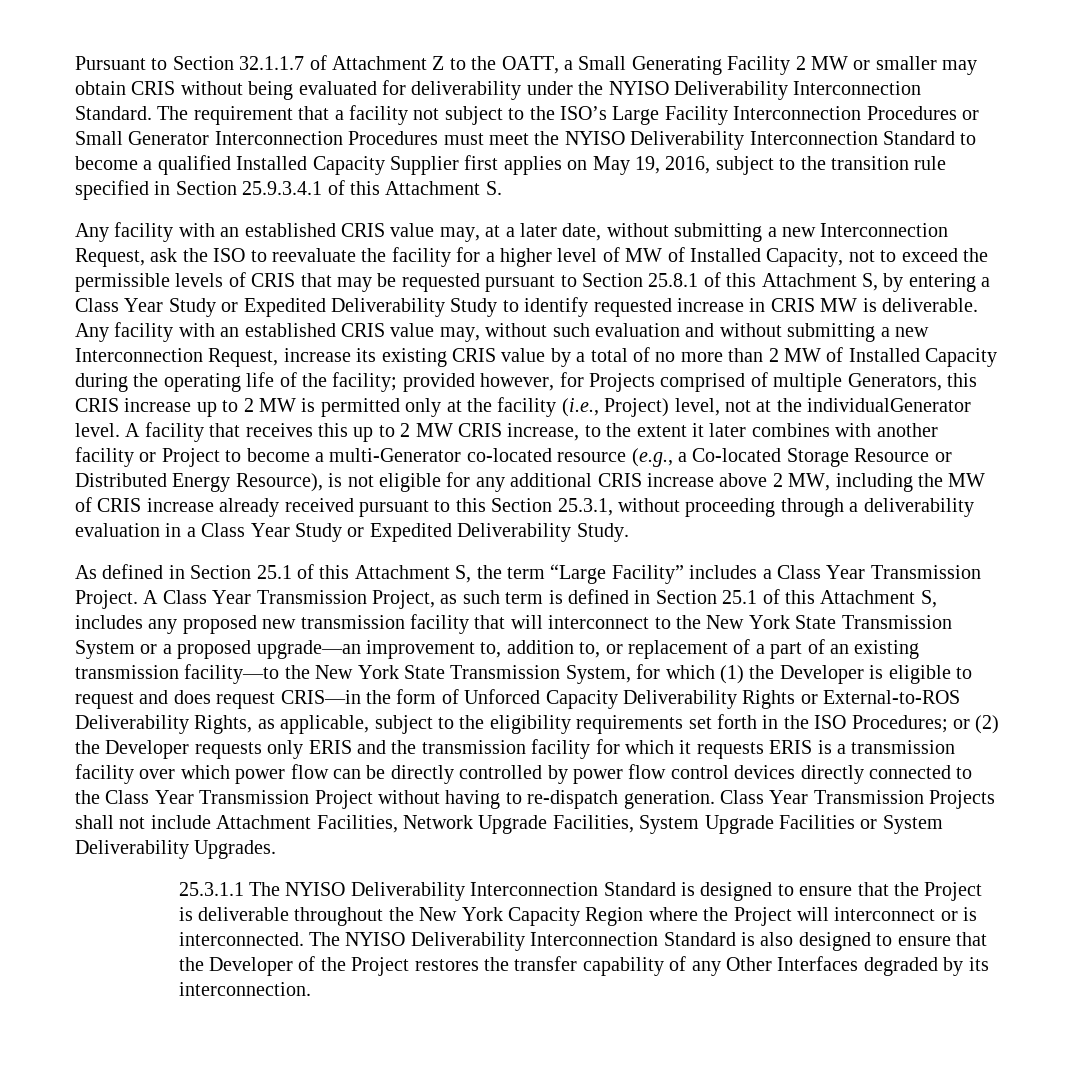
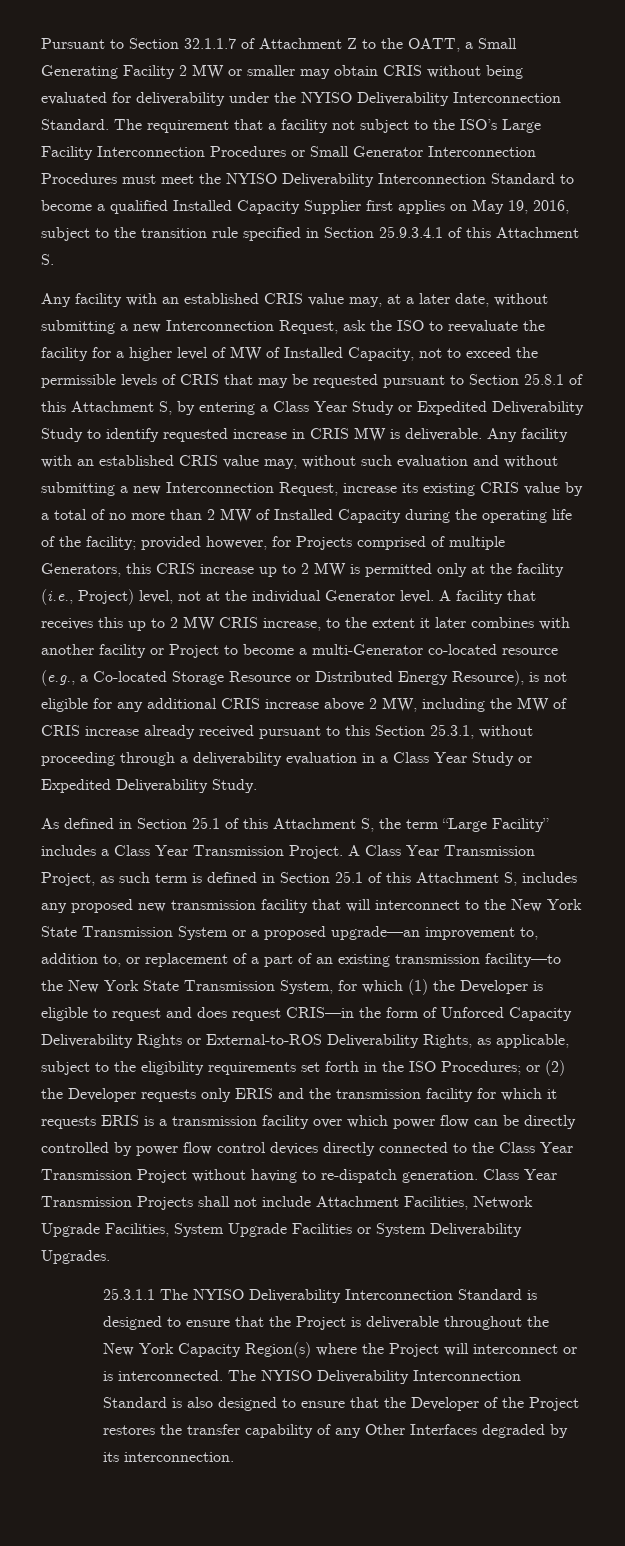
- provided however, for Projects comprised of multiple Generators, this CRIS increase up to 2 MW is permitted only at the facility (i.e., Project) level, not at the individualGenerator level.
+ provided however, for Projects comprised of multiple Generators, this CRIS increase up to 2 MW is permitted only at the facility (i.e., Project) level, not at the individual Generator level.
- 25.3.1.1 The NYISO Deliverability Interconnection Standard is designed to ensure that the Project is deliverable throughout the New York Capacity Region where the Project will interconnect or is interconnected.
+ 25.3.1.1 The NYISO Deliverability Interconnection Standard is designed to ensure that the Project is deliverable throughout the New York Capacity Region(s) where the Project will interconnect or is interconnected.

